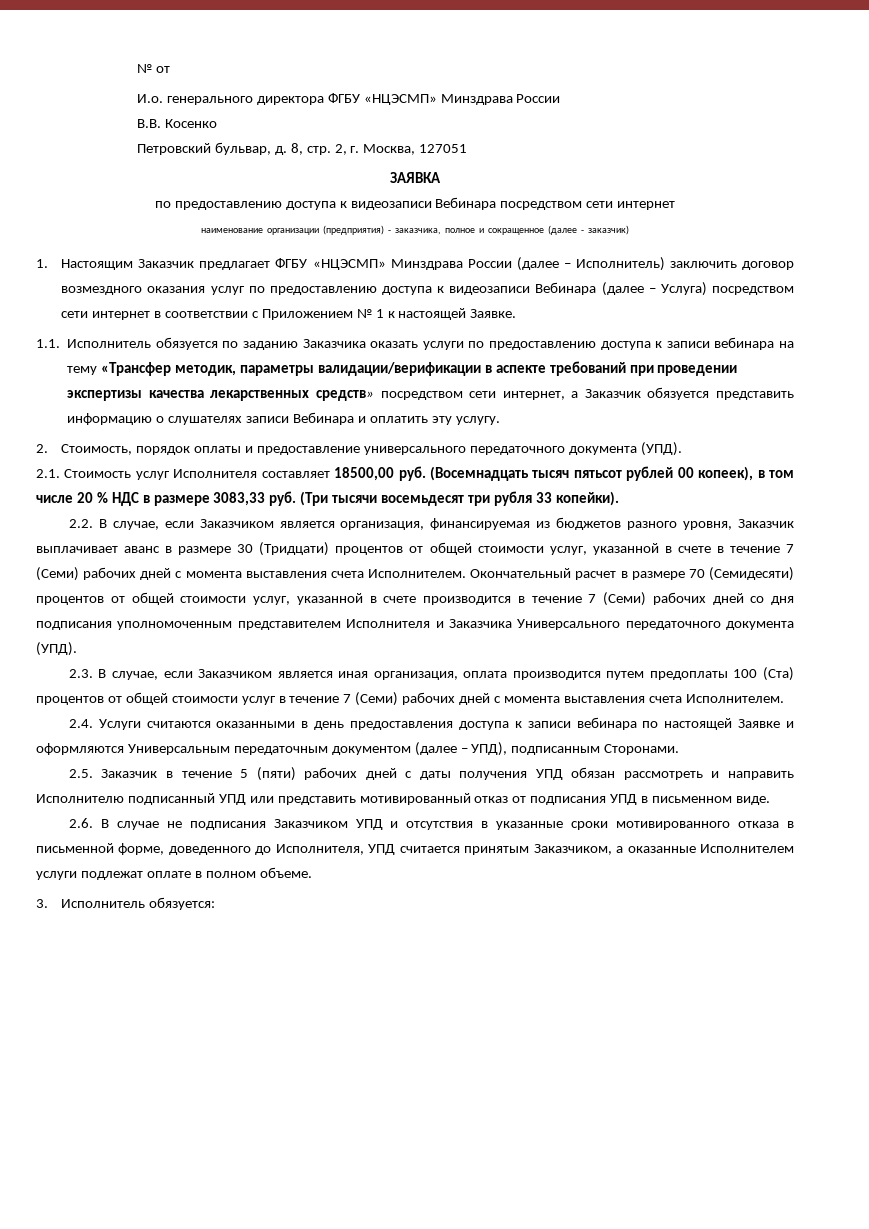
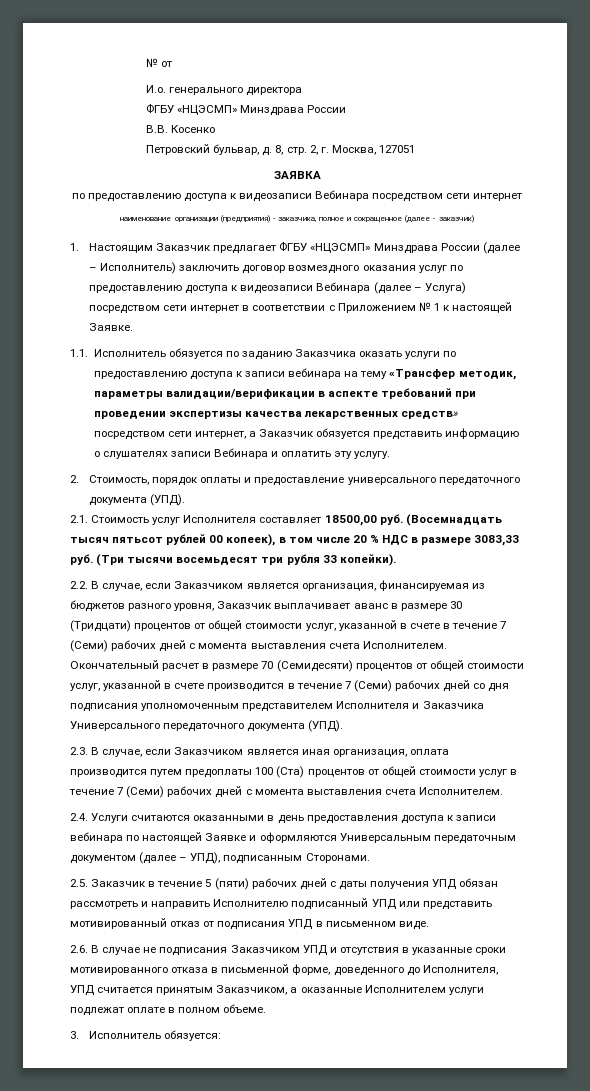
- И.о. генерального директора ФГБУ «НЦЭСМП» Минздрава России
+ И.о. генерального директора
+ ФГБУ «НЦЭСМП» Минздрава России

